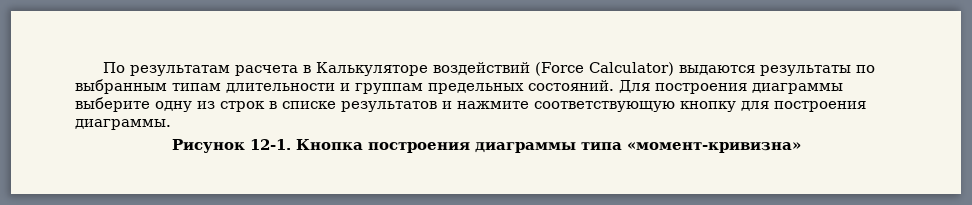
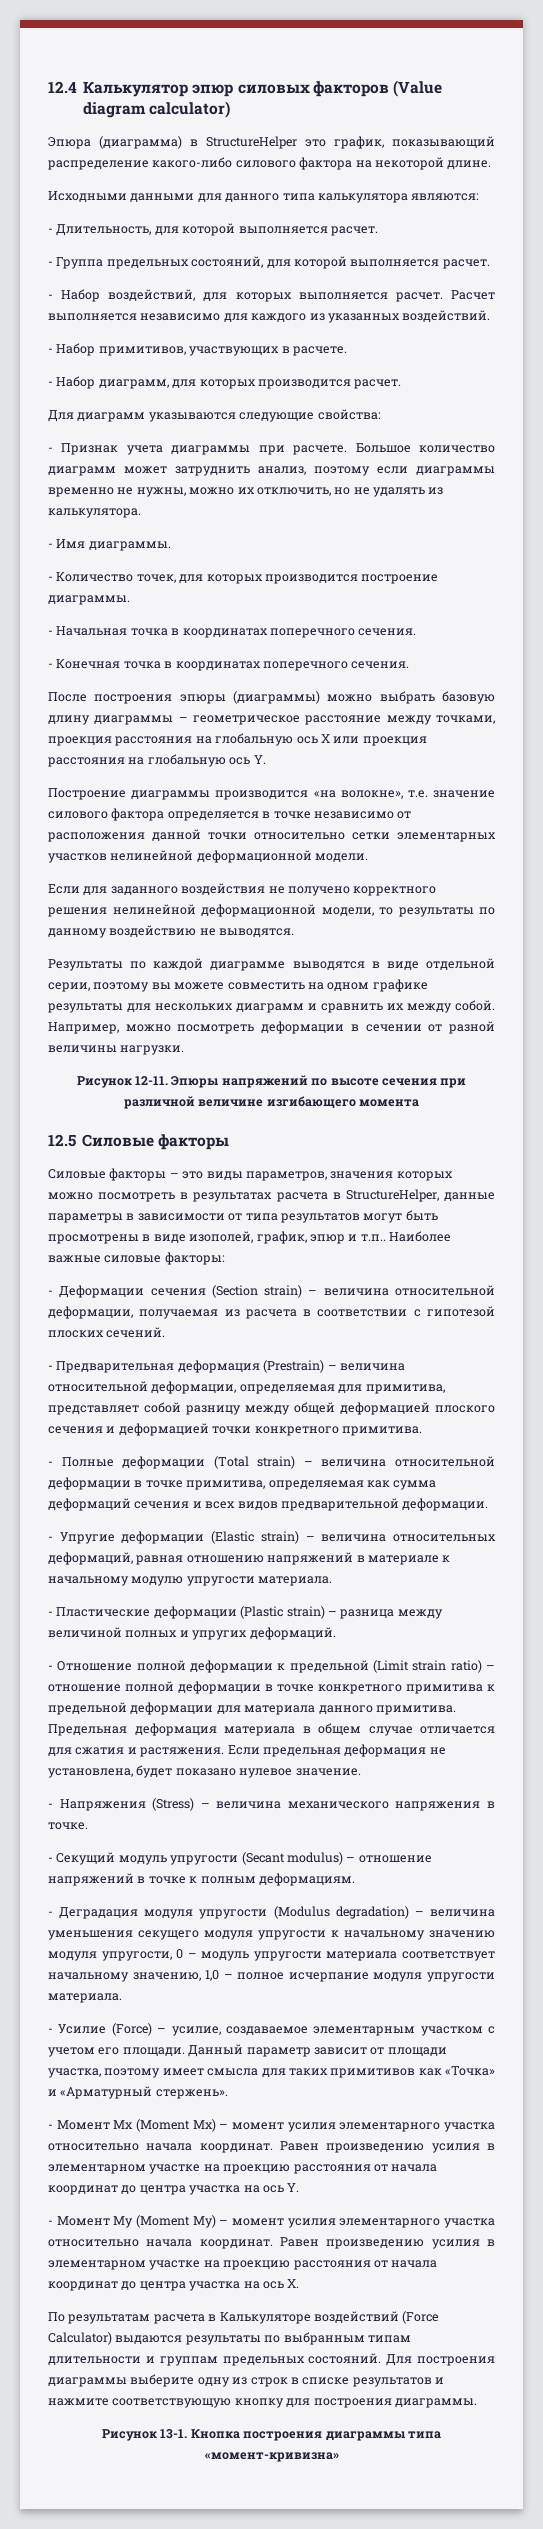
+ 12.4 Калькулятор эпюр силовых факторов (Value diagram calculator)
+ Эпюра (диаграмма) в StructureHelper это график, показывающий распределение какого-либо силового фактора на некоторой длине.
+ Исходными данными для данного типа калькулятора являются:
+ - Длительность, для которой выполняется расчет.
+ - Группа предельных состояний, для которой выполняется расчет.
+ - Набор воздействий, для которых выполняется расчет. Расчет выполняется независимо для каждого из указанных воздействий.
+ - Набор примитивов, участвующих в расчете.
+ - Набор диаграмм, для которых производится расчет.
+ Для диаграмм указываются следующие свойства:
+ - Признак учета диаграммы при расчете. Большое количество диаграмм может затруднить анализ, поэтому если диаграммы временно не нужны, можно их отключить, но не удалять из калькулятора.
+ - Имя диаграммы.
+ - Количество точек, для которых производится построение диаграммы.
+ - Начальная точка в координатах поперечного сечения.
+ - Конечная точка в координатах поперечного сечения.
+ После построения эпюры (диаграммы) можно выбрать базовую длину диаграммы – геометрическое расстояние между точками, проекция расстояния на глобальную ось X или проекция расстояния на глобальную ось Y.
+ Построение диаграммы производится «на волокне», т.е. значение силового фактора определяется в точке независимо от расположения данной точки относительно сетки элементарных участков нелинейной деформационной модели.
+ Если для заданного воздействия не получено корректного решения нелинейной деформационной модели, то результаты по данному воздействию не выводятся.
+ Результаты по каждой диаграмме выводятся в виде отдельной серии, поэтому вы можете совместить на одном графике результаты для нескольких диаграмм и сравнить их между собой. Например, можно посмотреть деформации в сечении от разной величины нагрузки.
+ Рисунок 12-11. Эпюры напряжений по высоте сечения при различной величине изгибающего момента
+ 12.5 Силовые факторы
+ Силовые факторы – это виды параметров, значения которых можно посмотреть в результатах расчета в StructureHelper, данные параметры в зависимости от типа результатов могут быть просмотрены в виде изополей, график, эпюр и т.п.. Наиболее важные силовые факторы:
+ - Деформации сечения (Section strain) – величина относительной деформации, получаемая из расчета в соответствии с гипотезой плоских сечений.
+ - Предварительная деформация (Prestrain) – величина относительной деформации, определяемая для примитива, представляет собой разницу между общей деформацией плоского сечения и деформацией точки конкретного примитива.
+ - Полные деформации (Total strain) – величина относительной деформации в точке примитива, определяемая как сумма деформаций сечения и всех видов предварительной деформации.
+ - Упругие деформации (Elastic strain) – величина относительных деформаций, равная отношению напряжений в материале к начальному модулю упругости материала.
+ - Пластические деформации (Plastic strain) – разница между величиной полных и упругих деформаций.
+ - Отношение полной деформации к предельной (Limit strain ratio) – отношение полной деформации в точке конкретного примитива к предельной деформации для материала данного примитива. Предельная деформация материала в общем случае отличается для сжатия и растяжения. Если предельная деформация не установлена, будет показано нулевое значение.
+ - Напряжения (Stress) – величина механического напряжения в точке.
+ - Секущий модуль упругости (Secant modulus) – отношение напряжений в точке к полным деформациям.
+ - Деградация модуля упругости (Modulus degradation) – величина уменьшения секущего модуля упругости к начальному значению модуля упругости, 0 – модуль упругости материала соответствует начальному значению, 1,0 – полное исчерпание модуля упругости материала.
+ - Усилие (Force) – усилие, создаваемое элементарным участком с учетом его площади. Данный параметр зависит от площади участка, поэтому имеет смысла для таких примитивов как «Точка» и «Арматурный стержень».
+ - Момент Mx (Moment Mx) – момент усилия элементарного участка относительно начала координат. Равен произведению усилия в элементарном участке на проекцию расстояния от начала координат до центра участка на ось Y.
+ - Момент My (Moment My) – момент усилия элементарного участка относительно начала координат. Равен произведению усилия в элементарном участке на проекцию расстояния от начала координат до центра участка на ось X.
- Рисунок 12-1.
+ Рисунок 13-1.

